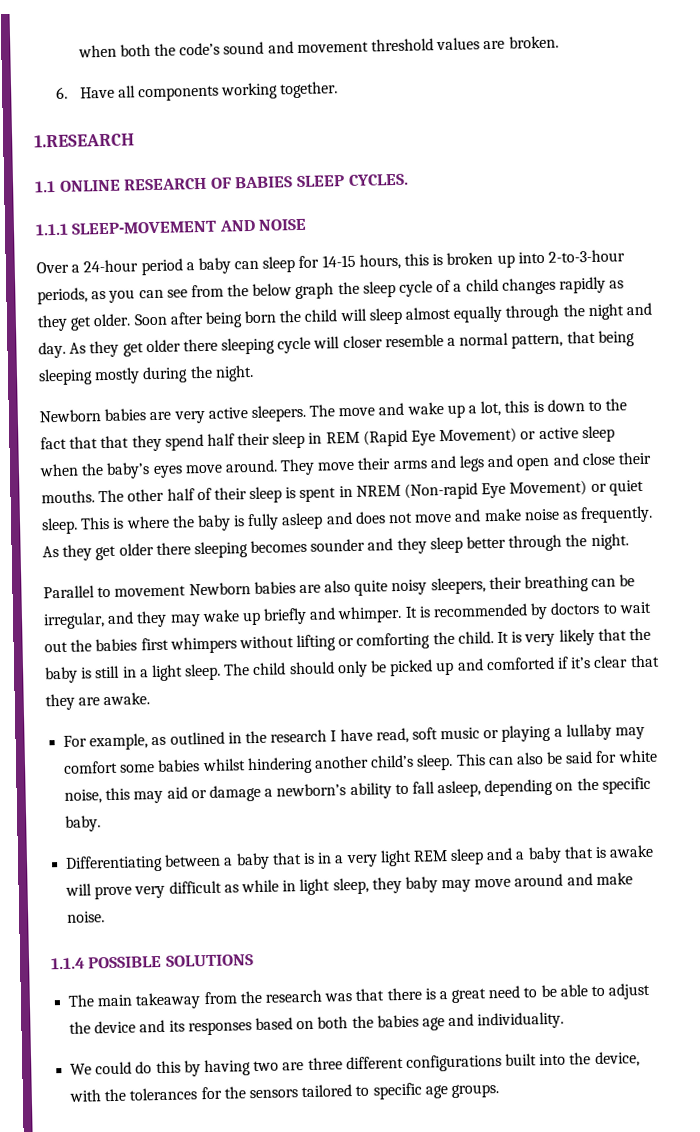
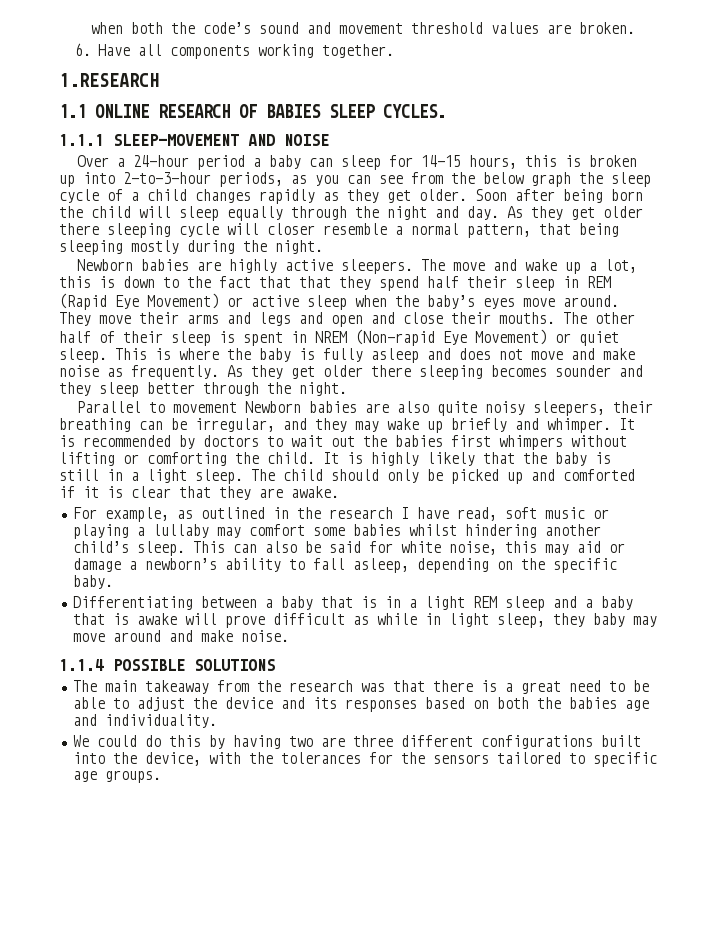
- Soon after being born the child will sleep almost equally through the night and day.
+ Soon after being born the child will sleep equally through the night and day.
- Newborn babies are very active sleepers.
+ Newborn babies are highly active sleepers.
- It is very likely that the baby is still in a light sleep.
+ It is highly likely that the baby is still in a light sleep.
- The child should only be picked up and comforted if it’s clear that they are awake.
+ The child should only be picked up and comforted if it is clear that they are awake.
- Differentiating between a baby that is in a very light REM sleep and a baby that is awake will prove very difficult as while in light sleep, they baby may move around and make noise.
+ Differentiating between a baby that is in a light REM sleep and a baby that is awake will prove difficult as while in light sleep, they baby may move around and make noise.

